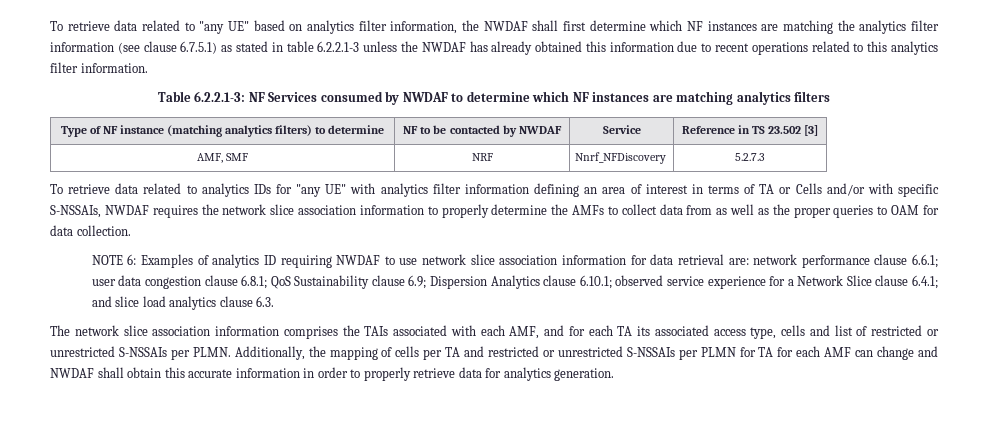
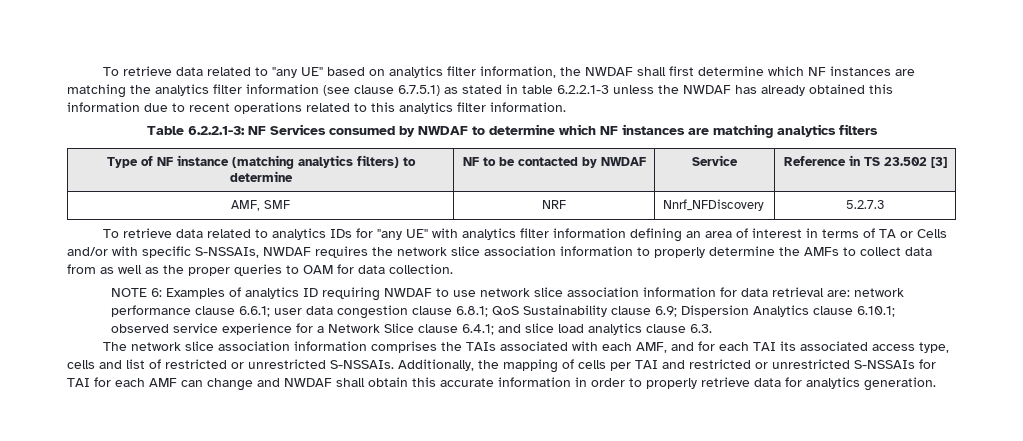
- The network slice association information comprises the TAIs associated with each AMF, and for each TA its associated access type, cells and list of restricted or unrestricted S-NSSAIs per PLMN.
+ The network slice association information comprises the TAIs associated with each AMF, and for each TAI its associated access type, cells and list of restricted or unrestricted S-NSSAIs.
- Additionally, the mapping of cells per TA and restricted or unrestricted S-NSSAIs per PLMN for TA for each AMF can change and NWDAF shall obtain this accurate information in order to properly retrieve data for analytics generation.
+ Additionally, the mapping of cells per TAI and restricted or unrestricted S-NSSAIs for TAI for each AMF can change and NWDAF shall obtain this accurate information in order to properly retrieve data for analytics generation.

